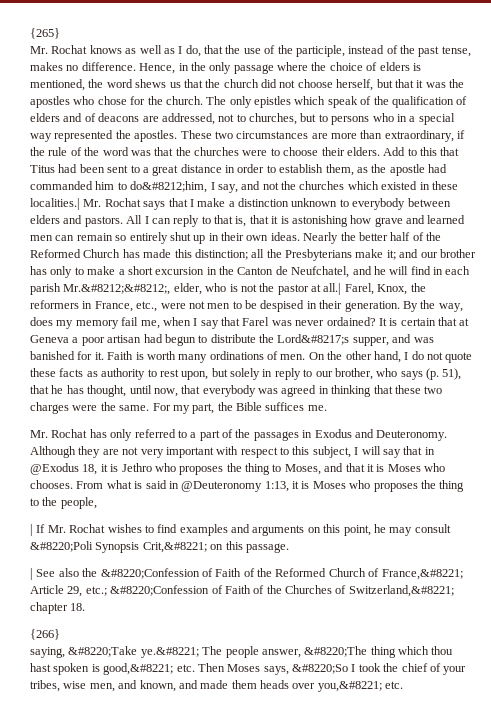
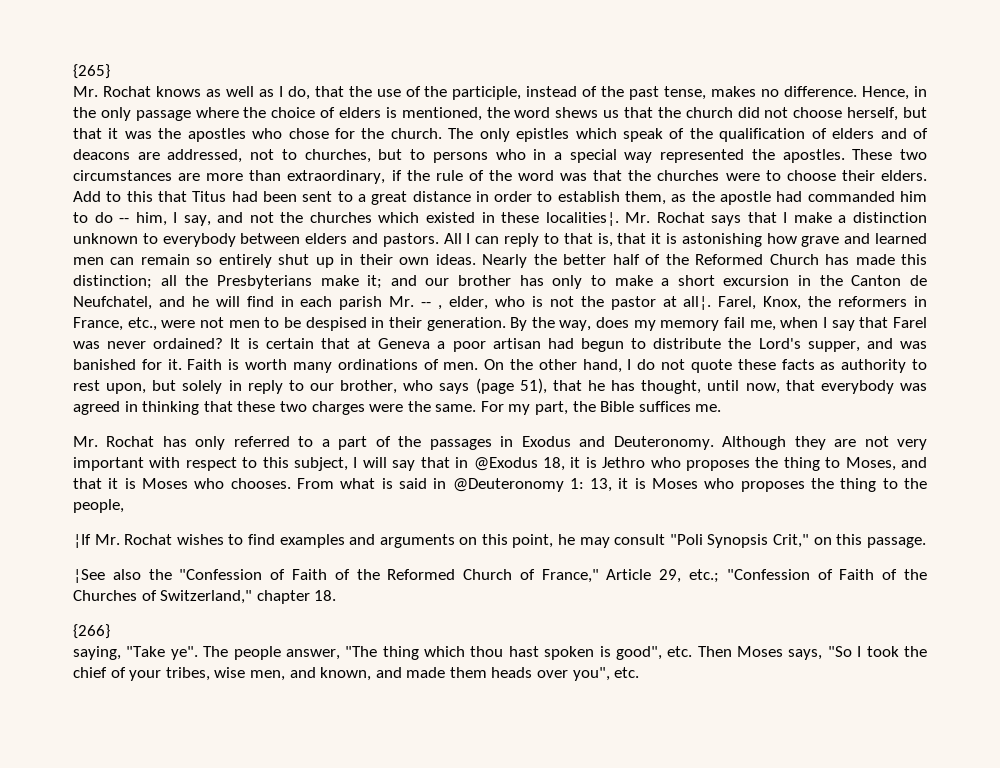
- Add to this that Titus had been sent to a great distance in order to establish them, as the apostle had commanded him to do&#8212;him, I say, and not the churches which existed in these localities.| Mr. Rochat says that I make a distinction unknown to everybody between elders and pastors.
+ Add to this that Titus had been sent to a great distance in order to establish them, as the apostle had commanded him to do -- him, I say, and not the churches which existed in these localities¦. Mr. Rochat says that I make a distinction unknown to everybody between elders and pastors.
- and our brother has only to make a short excursion in the Canton de Neufchatel, and he will find in each parish Mr.&#8212;&#8212;, elder, who is not the pastor at all.| Farel, Knox, the reformers in France, etc., were not men to be despised in their generation.
+ and our brother has only to make a short excursion in the Canton de Neufchatel, and he will find in each parish Mr. -- , elder, who is not the pastor at all¦. Farel, Knox, the reformers in France, etc., were not men to be despised in their generation.
- It is certain that at Geneva a poor artisan had begun to distribute the Lord&#8217;s supper, and was banished for it.
+ It is certain that at Geneva a poor artisan had begun to distribute the Lord's supper, and was banished for it.
- On the other hand, I do not quote these facts as authority to rest upon, but solely in reply to our brother, who says (p. 51), that he has thought, until now, that everybody was agreed in thinking that these two charges were the same.
+ On the other hand, I do not quote these facts as authority to rest upon, but solely in reply to our brother, who says (page 51), that he has thought, until now, that everybody was agreed in thinking that these two charges were the same.
- From what is said in @Deuteronomy 1:13, it is Moses who proposes the thing to the people,
+ From what is said in @Deuteronomy 1: 13, it is Moses who proposes the thing to the people,
- | If Mr. Rochat wishes to find examples and arguments on this point, he may consult &#8220;Poli Synopsis Crit,&#8221; on this passage.
+ ¦If Mr. Rochat wishes to find examples and arguments on this point, he may consult "Poli Synopsis Crit," on this passage.
- | See also the &#8220;Confession of Faith of the Reformed Church of France,&#8221; Article 29, etc.; &#8220;Confession of Faith of the Churches of Switzerland,&#8221; chapter 18.
+ ¦See also the "Confession of Faith of the Reformed Church of France," Article 29, etc.; "Confession of Faith of the Churches of Switzerland," chapter 18.
- saying, &#8220;Take ye.&#8221; The people answer, &#8220;The thing which thou hast spoken is good,&#8221; etc. Then Moses says, &#8220;So I took the chief of your tribes, wise men, and known, and made them heads over you,&#8221; etc.
+ saying, "Take ye". The people answer, "The thing which thou hast spoken is good", etc. Then Moses says, "So I took the chief of your tribes, wise men, and known, and made them heads over you", etc.

